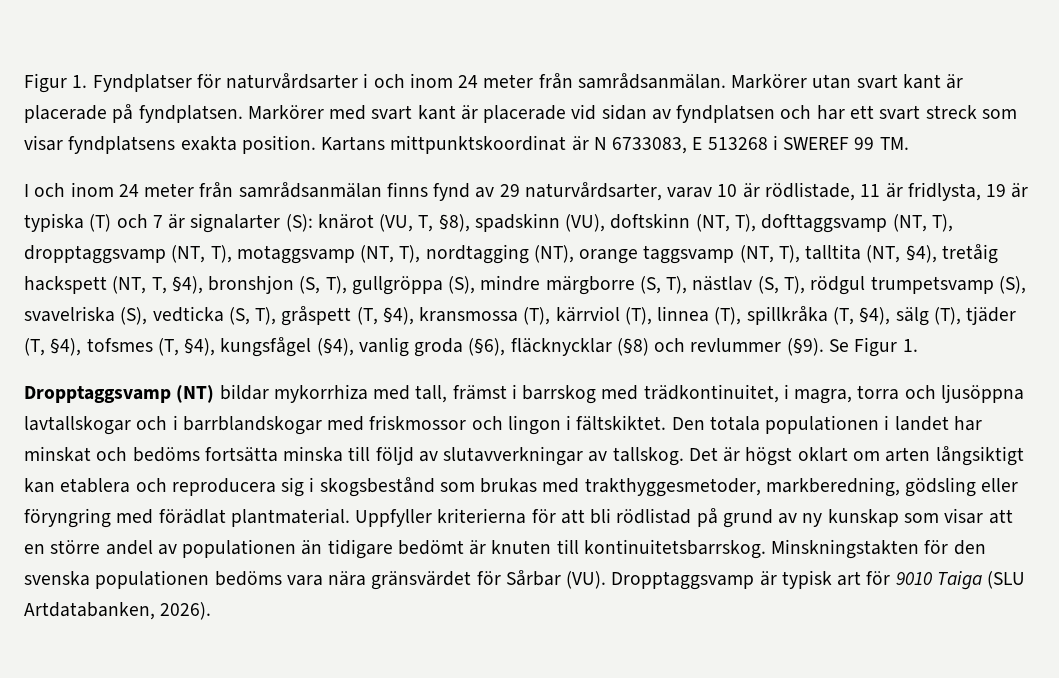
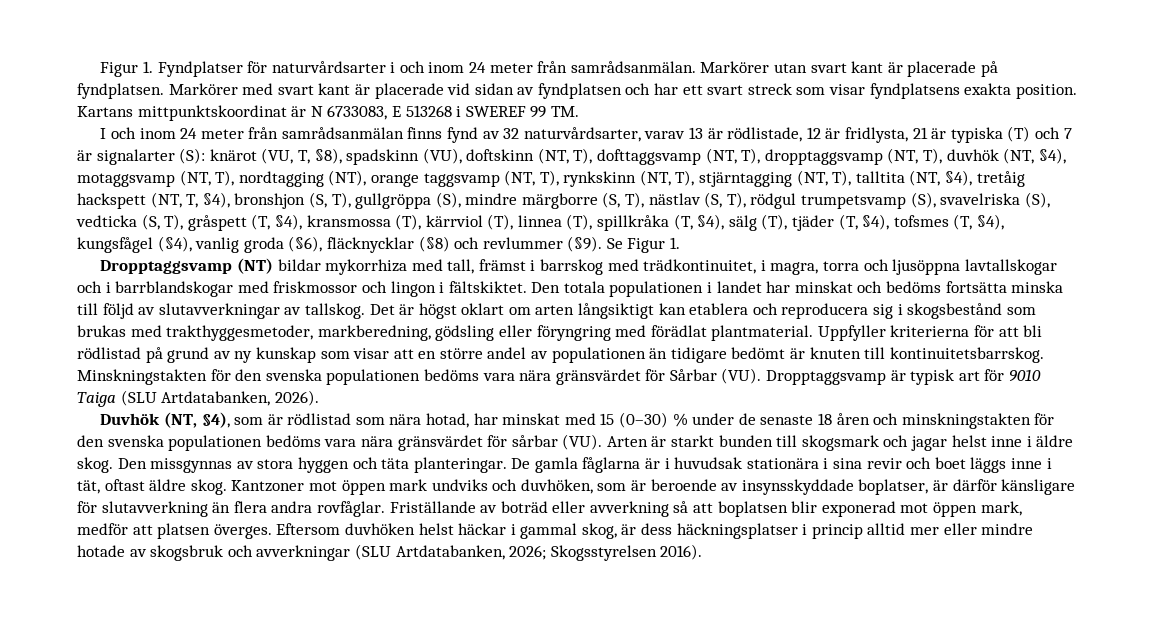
- I och inom 24 meter från samrådsanmälan finns fynd av 29 naturvårdsarter, varav 10 är rödlistade, 11 är fridlysta, 19 är typiska (T) och 7 är signalarter (S):
+ I och inom 24 meter från samrådsanmälan finns fynd av 32 naturvårdsarter, varav 13 är rödlistade, 12 är fridlysta, 21 är typiska (T) och 7 är signalarter (S):
- knärot (VU, T, §8), spadskinn (VU), doftskinn (NT, T), dofttaggsvamp (NT, T), dropptaggsvamp (NT, T), motaggsvamp (NT, T), nordtagging (NT), orange taggsvamp (NT, T), talltita (NT, §4), tretåig hackspett (NT, T, §4), bronshjon (S, T), gullgröppa (S), mindre märgborre (S, T), nästlav (S, T), rödgul trumpetsvamp (S), svavelriska (S), vedticka (S, T), gråspett (T, §4), kransmossa (T), kärrviol (T), linnea (T), spillkråka (T, §4), sälg (T), tjäder (T, §4), tofsmes (T, §4), kungsfågel (§4), vanlig groda (§6), fläcknycklar (§8) och revlummer (§9).
+ knärot (VU, T, §8), spadskinn (VU), doftskinn (NT, T), dofttaggsvamp (NT, T), dropptaggsvamp (NT, T), duvhök (NT, §4), motaggsvamp (NT, T), nordtagging (NT), orange taggsvamp (NT, T), rynkskinn (NT, T), stjärntagging (NT, T), talltita (NT, §4), tretåig hackspett (NT, T, §4), bronshjon (S, T), gullgröppa (S), mindre märgborre (S, T), nästlav (S, T), rödgul trumpetsvamp (S), svavelriska (S), vedticka (S, T), gråspett (T, §4), kransmossa (T), kärrviol (T), linnea (T), spillkråka (T, §4), sälg (T), tjäder (T, §4), tofsmes (T, §4), kungsfågel (§4), vanlig groda (§6), fläcknycklar (§8) och revlummer (§9).
+ Duvhök (NT, §4), som är rödlistad som nära hotad, har minskat med 15 (0–30) % under de senaste 18 åren och minskningstakten för den svenska populationen bedöms vara nära gränsvärdet för sårbar (VU). Arten är starkt bunden till skogsmark och jagar helst inne i äldre skog. Den missgynnas av stora hyggen och täta planteringar. De gamla fåglarna är i huvudsak stationära i sina revir och boet läggs inne i tät, oftast äldre skog. Kantzoner mot öppen mark undviks och duvhöken, som är beroende av insynsskyddade boplatser, är därför känsligare för slutavverkning än flera andra rovfåglar. Friställande av boträd eller avverkning så att boplatsen blir exponerad mot öppen mark, medför att platsen överges. Eftersom duvhöken helst häckar i gammal skog, är dess häckningsplatser i princip alltid mer eller mindre hotade av skogsbruk och avverkningar (SLU Artdatabanken, 2026; Skogsstyrelsen 2016).

